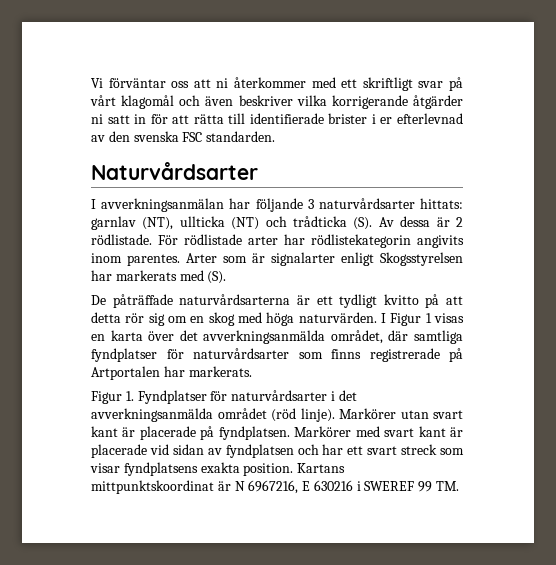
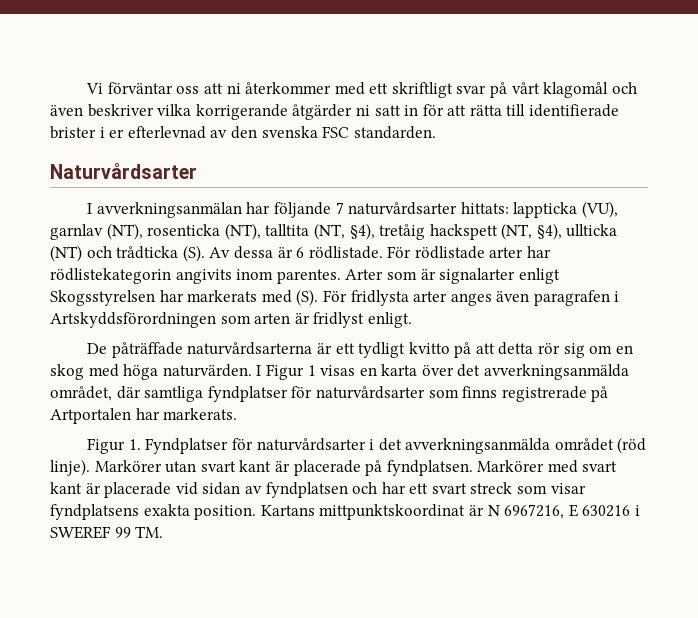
- I avverkningsanmälan har följande 3 naturvårdsarter hittats: garnlav (NT), ullticka (NT) och trådticka (S). Av dessa är 2 rödlistade.
+ I avverkningsanmälan har följande 7 naturvårdsarter hittats: lappticka (VU), garnlav (NT), rosenticka (NT), talltita (NT, §4), tretåig hackspett (NT, §4), ullticka (NT) och trådticka (S). Av dessa är 6 rödlistade.
- Arter som är signalarter enligt Skogsstyrelsen har markerats med (S).
+ Arter som är signalarter enligt Skogsstyrelsen har markerats med (S). För fridlysta arter anges även paragrafen i Artskyddsförordningen som arten är fridlyst enligt.

